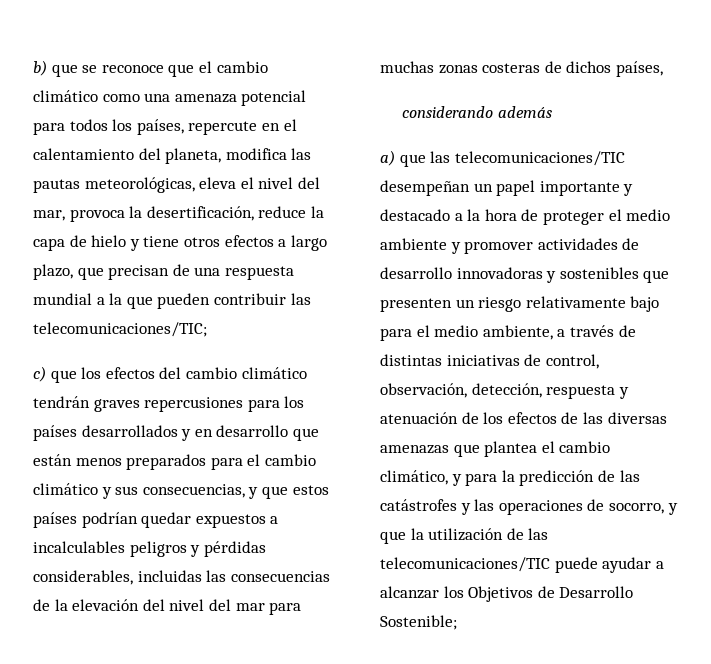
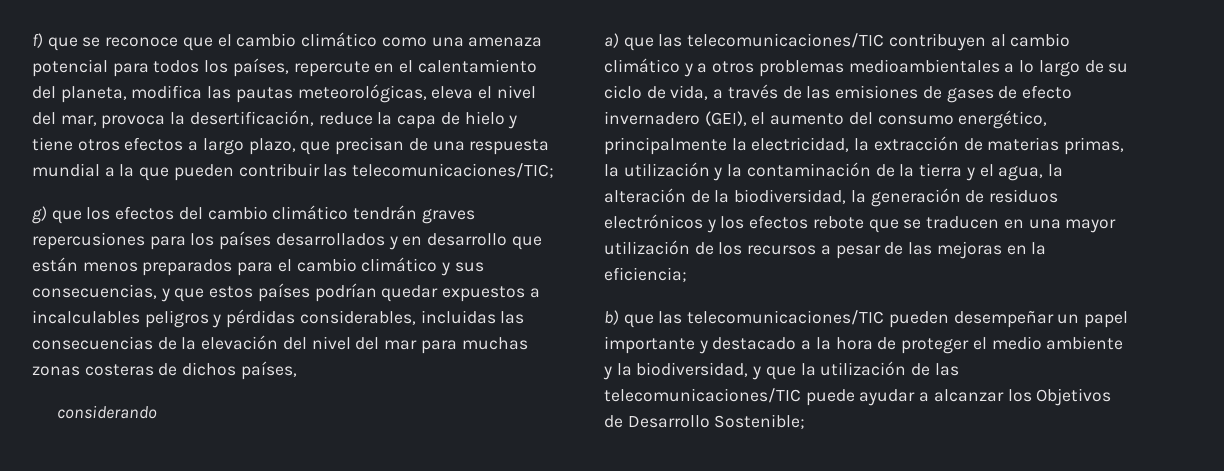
- b) que se reconoce que el cambio climático como una amenaza potencial para todos los países, repercute en el calentamiento del planeta, modifica las pautas meteorológicas, eleva el nivel del mar, provoca la desertificación, reduce la capa de hielo y tiene otros efectos a largo plazo, que precisan de una respuesta mundial a la que pueden contribuir las telecomunicaciones/TIC;
+ f) que se reconoce que el cambio climático como una amenaza potencial para todos los países, repercute en el calentamiento del planeta, modifica las pautas meteorológicas, eleva el nivel del mar, provoca la desertificación, reduce la capa de hielo y tiene otros efectos a largo plazo, que precisan de una respuesta mundial a la que pueden contribuir las telecomunicaciones/TIC;
- c) que los efectos del cambio climático tendrán graves repercusiones para los países desarrollados y en desarrollo que están menos preparados para el cambio climático y sus consecuencias, y que estos países podrían quedar expuestos a incalculables peligros y pérdidas considerables, incluidas las consecuencias de la elevación del nivel del mar para muchas zonas costeras de dichos países,
+ g) que los efectos del cambio climático tendrán graves repercusiones para los países desarrollados y en desarrollo que están menos preparados para el cambio climático y sus consecuencias, y que estos países podrían quedar expuestos a incalculables peligros y pérdidas considerables, incluidas las consecuencias de la elevación del nivel del mar para muchas zonas costeras de dichos países,
- considerando además
+ considerando
- a) que las telecomunicaciones/TIC desempeñan un papel importante y destacado a la hora de proteger el medio ambiente y promover actividades de desarrollo innovadoras y sostenibles que presenten un riesgo relativamente bajo para el medio ambiente, a través de distintas iniciativas de control, observación, detección, respuesta y atenuación de los efectos de las diversas amenazas que plantea el cambio climático, y para la predicción de las catástrofes y las operaciones de socorro, y que la utilización de las telecomunicaciones/TIC puede ayudar a alcanzar los Objetivos de Desarrollo Sostenible;
+ a) que las telecomunicaciones/TIC contribuyen al cambio climático y a otros problemas medioambientales a lo largo de su ciclo de vida, a través de las emisiones de gases de efecto invernadero (GEI), el aumento del consumo energético, principalmente la electricidad, la extracción de materias primas, la utilización y la contaminación de la tierra y el agua, la alteración de la biodiversidad, la generación de residuos electrónicos y los efectos rebote que se traducen en una mayor utilización de los recursos a pesar de las mejoras en la eficiencia;
+ b) que las telecomunicaciones/TIC pueden desempeñar un papel importante y destacado a la hora de proteger el medio ambiente y la biodiversidad, y que la utilización de las telecomunicaciones/TIC puede ayudar a alcanzar los Objetivos de Desarrollo Sostenible;

